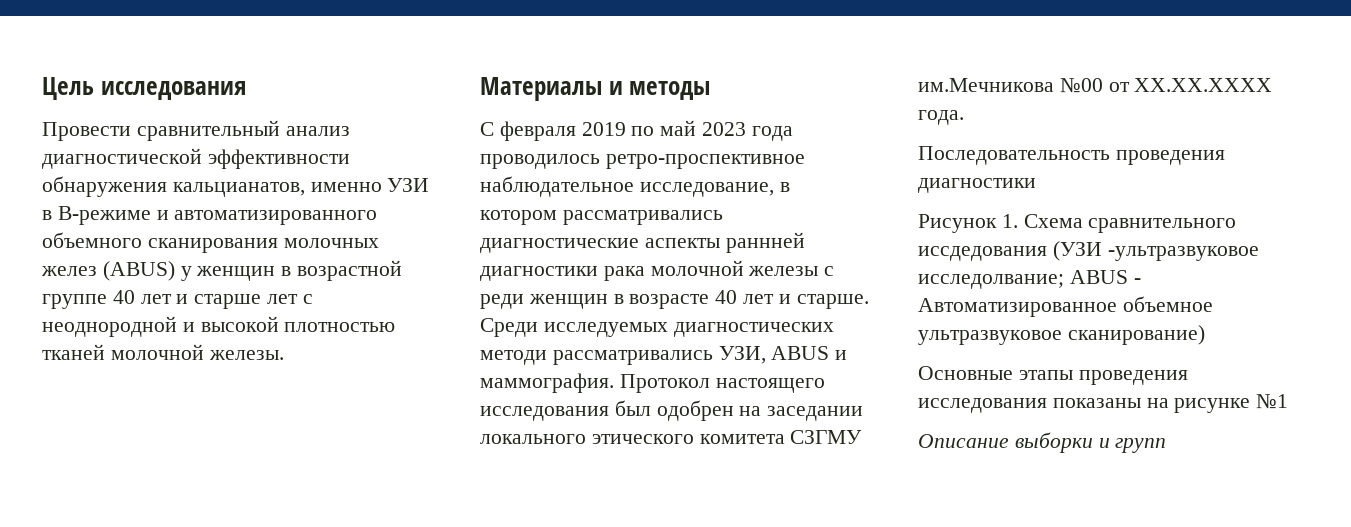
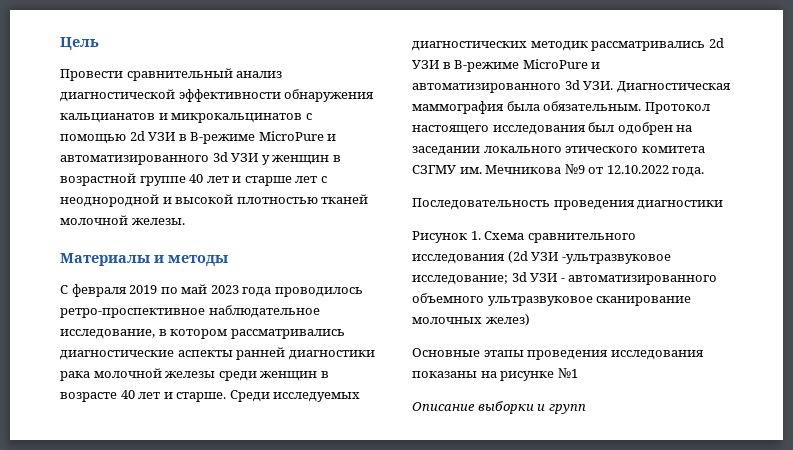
- Цель исследования
+ Цель
- Провести сравнительный анализ диагностической эффективности обнаружения кальцианатов, именно УЗИ в B-режиме и автоматизированного объемного сканирования молочных желез (ABUS) у женщин в возрастной группе 40 лет и старше лет с неоднородной и высокой плотностью тканей молочной железы.
+ Провести сравнительный анализ диагностической эффективности обнаружения кальцианатов и микрокальцинатов с помощью 2d УЗИ в B-режиме MicroPure и автоматизированного 3d УЗИ у женщин в возрастной группе 40 лет и старше лет с неоднородной и высокой плотностью тканей молочной железы.
- С февраля 2019 по май 2023 года проводилось ретро-проспективное наблюдательное исследование, в котором рассматривались диагностические аспекты раннней диагностики рака молочной железы с реди женщин в возрасте 40 лет и старше.
+ С февраля 2019 по май 2023 года проводилось ретро-проспективное наблюдательное исследование, в котором рассматривались диагностические аспекты ранней диагностики рака молочной железы среди женщин в возрасте 40 лет и старше.
- Среди исследуемых диагностических методи рассматривались УЗИ, ABUS и маммография.
+ Среди исследуемых диагностических методик рассматривались 2d УЗИ в B-режиме MicroPure и автоматизированного 3d УЗИ. Диагностическая маммография была обязательным.
- Протокол настоящего исследования был одобрен на заседании локального этического комитета СЗГМУ им.Мечникова №00 от ХХ.ХХ.ХХХХ года.
+ Протокол настоящего исследования был одобрен на заседании локального этического комитета СЗГМУ им. Мечникова №9 от 12.10.2022 года.
- Рисунок 1. Схема сравнительного иссдедования (УЗИ -ультразвуковое исследолвание; ABUS - Автоматизированное объемное ультразвуковое сканирование)
+ Рисунок 1. Схема сравнительного исследования (2d УЗИ -ультразвуковое исследование; 3d УЗИ - автоматизированного объемного ультразвуковое сканирование молочных желез)

